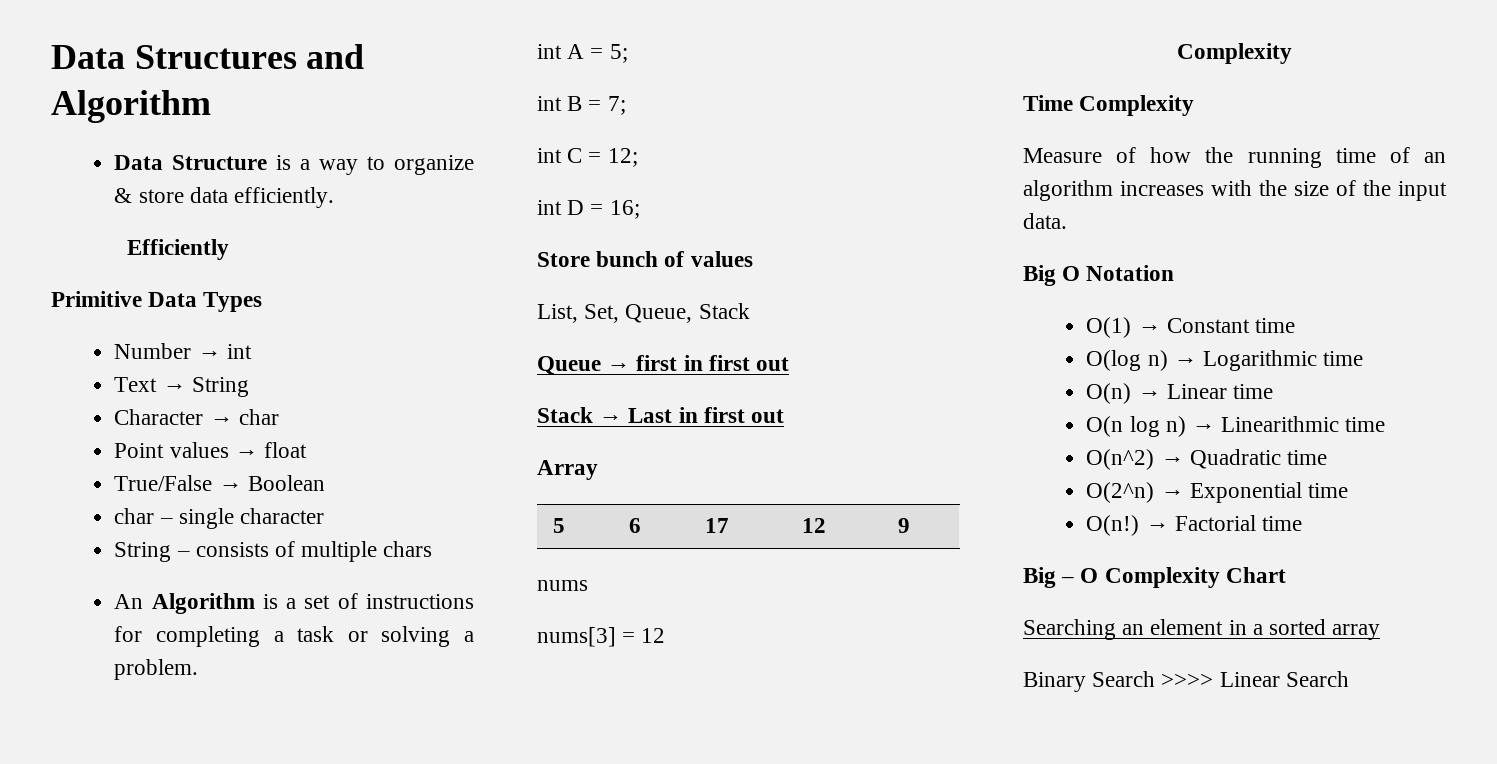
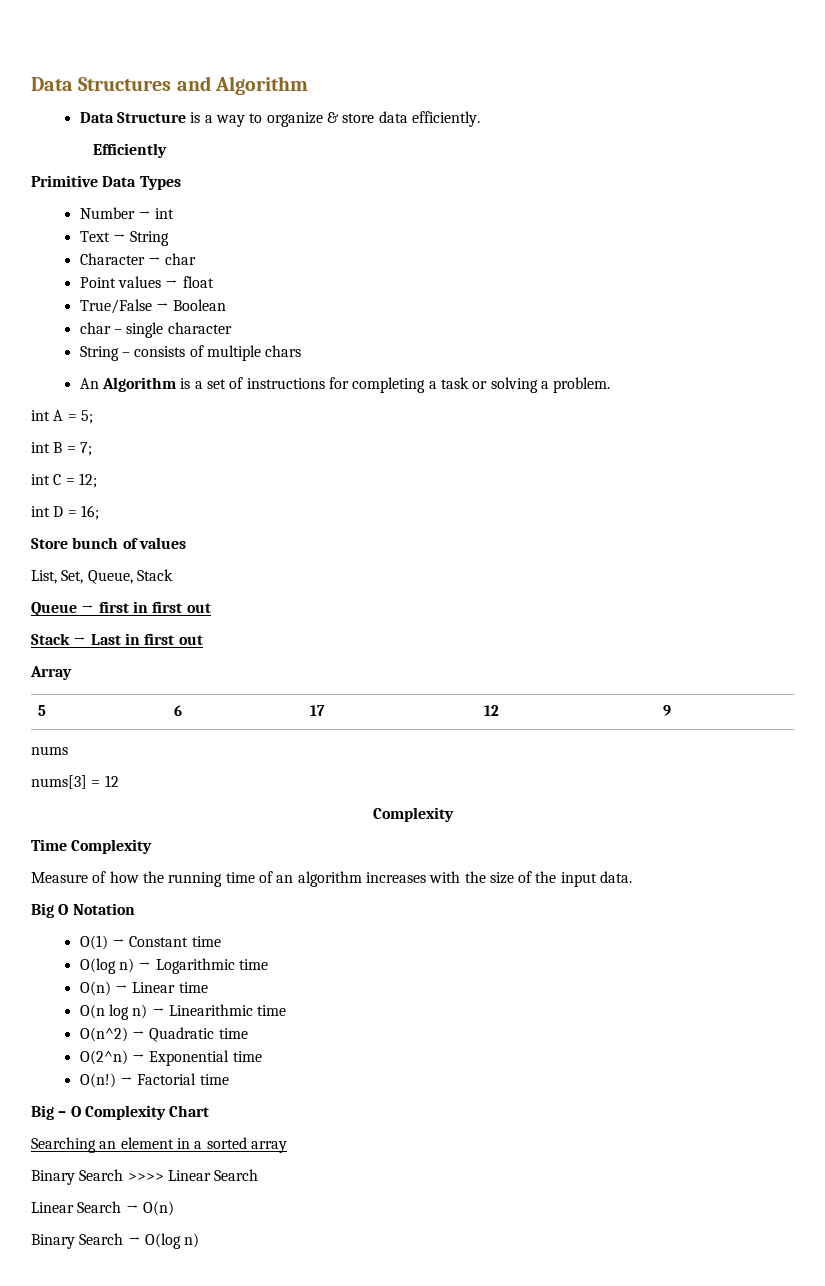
+ Linear Search → O(n)
+ Binary Search → O(log n)

